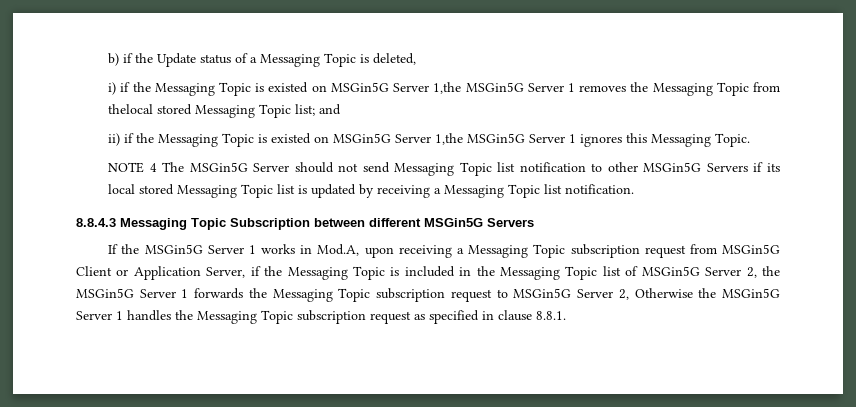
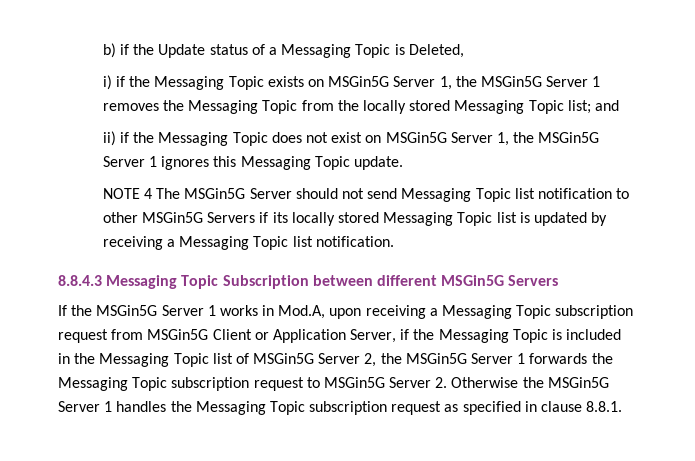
- b) if the Update status of a Messaging Topic is deleted,
+ b) if the Update status of a Messaging Topic is Deleted,
- i) if the Messaging Topic is existed on MSGin5G Server 1,the MSGin5G Server 1 removes the Messaging Topic from thelocal stored Messaging Topic list; and
+ i) if the Messaging Topic exists on MSGin5G Server 1, the MSGin5G Server 1 removes the Messaging Topic from the locally stored Messaging Topic list; and
- ii) if the Messaging Topic is existed on MSGin5G Server 1,the MSGin5G Server 1 ignores this Messaging Topic.
+ ii) if the Messaging Topic does not exist on MSGin5G Server 1, the MSGin5G Server 1 ignores this Messaging Topic update.
- NOTE 4 The MSGin5G Server should not send Messaging Topic list notification to other MSGin5G Servers if its local stored Messaging Topic list is updated by receiving a Messaging Topic list notification.
+ NOTE 4 The MSGin5G Server should not send Messaging Topic list notification to other MSGin5G Servers if its locally stored Messaging Topic list is updated by receiving a Messaging Topic list notification.
- If the MSGin5G Server 1 works in Mod.A, upon receiving a Messaging Topic subscription request from MSGin5G Client or Application Server, if the Messaging Topic is included in the Messaging Topic list of MSGin5G Server 2, the MSGin5G Server 1 forwards the Messaging Topic subscription request to MSGin5G Server 2, Otherwise the MSGin5G Server 1 handles the Messaging Topic subscription request as specified in clause 8.8.1.
+ If the MSGin5G Server 1 works in Mod.A, upon receiving a Messaging Topic subscription request from MSGin5G Client or Application Server, if the Messaging Topic is included in the Messaging Topic list of MSGin5G Server 2, the MSGin5G Server 1 forwards the Messaging Topic subscription request to MSGin5G Server 2. Otherwise the MSGin5G Server 1 handles the Messaging Topic subscription request as specified in clause 8.8.1.

